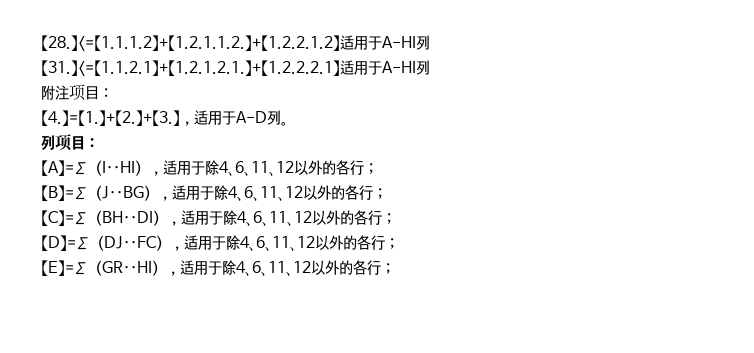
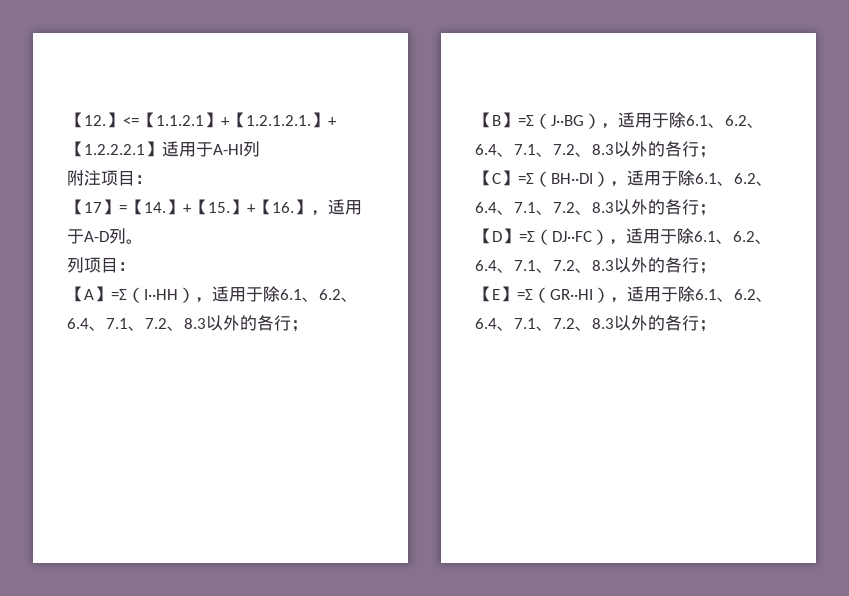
- 【28.】<=【1.1.1.2】+【1.2.1.1.2.】+【1.2.2.1.2】适用于A-HI列
- 【31.】<=【1.1.2.1】+【1.2.1.2.1.】+【1.2.2.2.1】适用于A-HI列
+ 【12.】<=【1.1.2.1】+【1.2.1.2.1.】+【1.2.2.2.1】适用于A-HI列
- 【4.】=【1.】+【2.】+【3.】，适用于A-D列。
+ 【17】=【14.】+【15.】+【16.】，适用于A-D列。
- 【A】=Σ（I··HI），适用于除4、6、11、12以外的各行；
+ 【A】=Σ（I··HH），适用于除6.1、6.2、6.4、7.1、7.2、8.3以外的各行；
- 【B】=Σ（J··BG），适用于除4、6、11、12以外的各行；
+ 【B】=Σ（J··BG），适用于除6.1、6.2、6.4、7.1、7.2、8.3以外的各行；
- 【C】=Σ（BH··DI），适用于除4、6、11、12以外的各行；
+ 【C】=Σ（BH··DI），适用于除6.1、6.2、6.4、7.1、7.2、8.3以外的各行；
- 【D】=Σ（DJ··FC），适用于除4、6、11、12以外的各行；
+ 【D】=Σ（DJ··FC），适用于除6.1、6.2、6.4、7.1、7.2、8.3以外的各行；
- 【E】=Σ（GR··HI），适用于除4、6、11、12以外的各行；
+ 【E】=Σ（GR··HI），适用于除6.1、6.2、6.4、7.1、7.2、8.3以外的各行；

